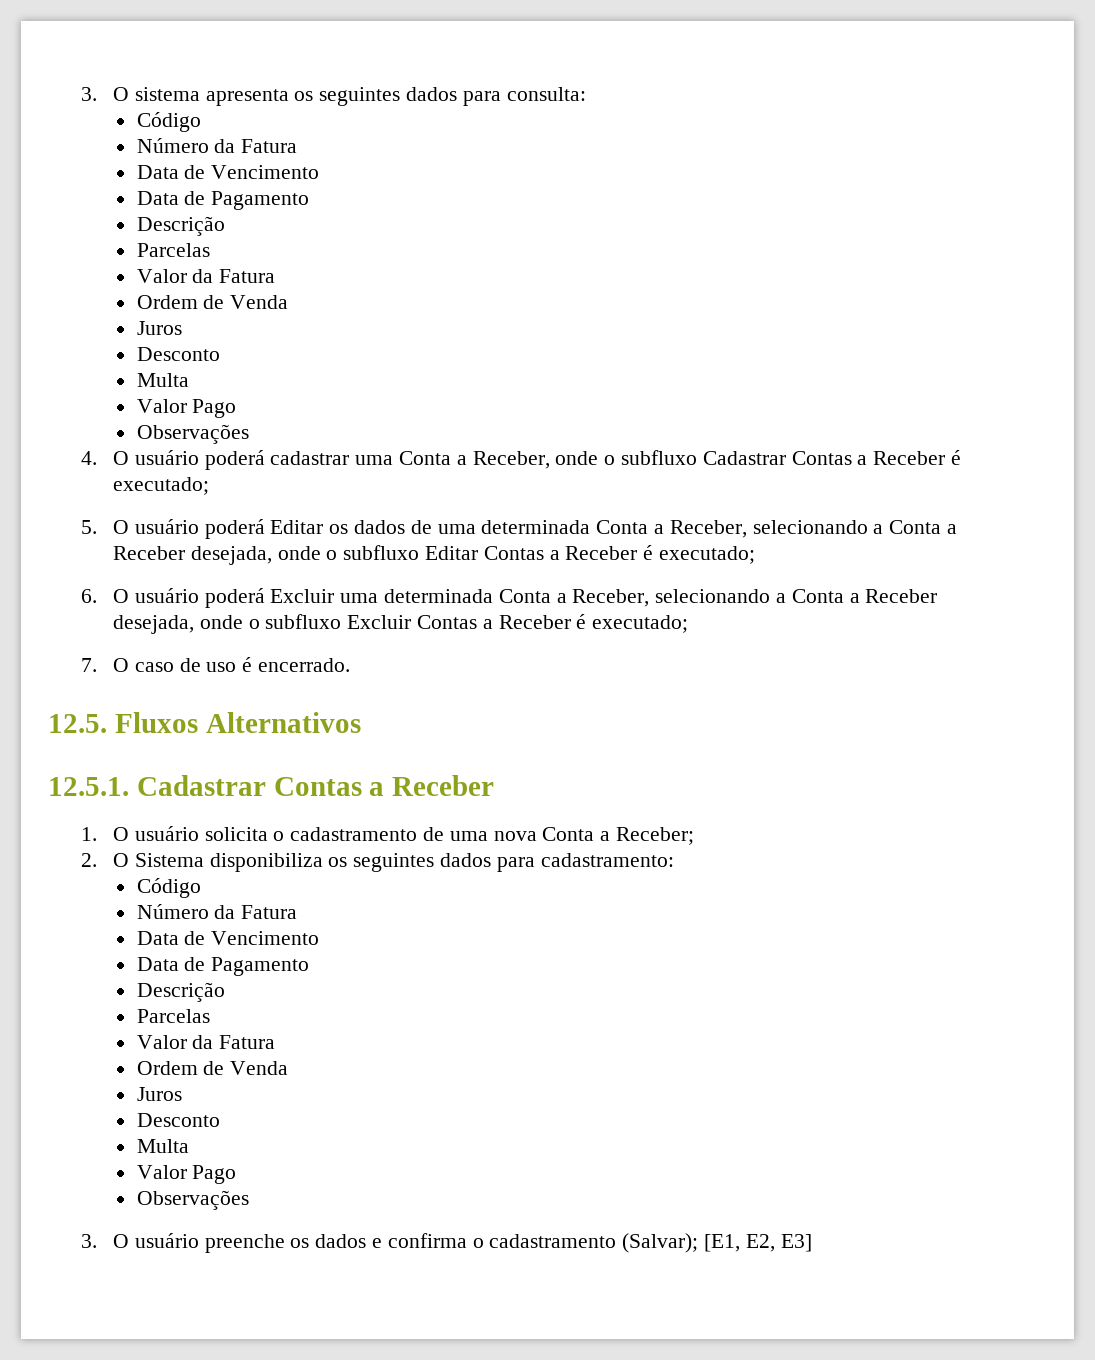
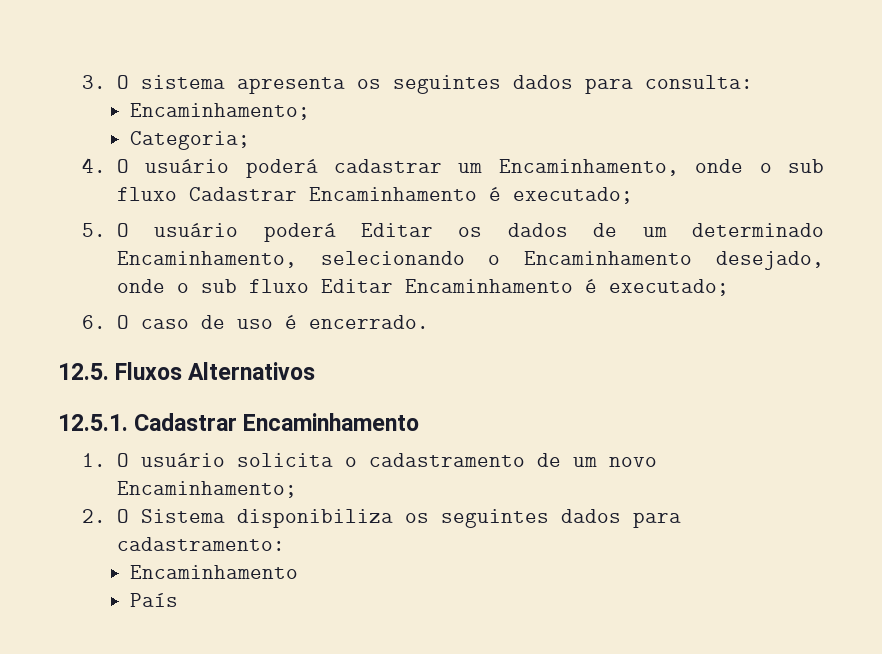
  3. O sistema apresenta os seguintes dados para consulta:
- Código
- Número da Fatura
- Data de Vencimento
- Data de Pagamento
- Descrição
- Parcelas
- Valor da Fatura
- Ordem de Venda
- Juros
- Desconto
- Multa
- Valor Pago
- Observações
+ Encaminhamento;
+ Categoria;
- 4. O usuário poderá cadastrar uma Conta a Receber, onde o subfluxo Cadastrar Contas a Receber é executado;
+ 4. O usuário poderá cadastrar um Encaminhamento, onde o sub fluxo Cadastrar Encaminhamento é executado;
- 5. O usuário poderá Editar os dados de uma determinada Conta a Receber, selecionando a Conta a Receber desejada, onde o subfluxo Editar Contas a Receber é executado;
- 6. O usuário poderá Excluir uma determinada Conta a Receber, selecionando a Conta a Receber desejada, onde o subfluxo Excluir Contas a Receber é executado;
- 7. O caso de uso é encerrado.
+ 5. O usuário poderá Editar os dados de um determinado Encaminhamento, selecionando o Encaminhamento desejado, onde o sub fluxo Editar Encaminhamento é executado;
+ 6. O caso de uso é encerrado.
- 12.5.1. Cadastrar Contas a Receber
+ 12.5.1. Cadastrar Encaminhamento
- 1. O usuário solicita o cadastramento de uma nova Conta a Receber;
+ 1. O usuário solicita o cadastramento de um novo Encaminhamento;
  2. O Sistema disponibiliza os seguintes dados para cadastramento:
- Código
- Número da Fatura
- Data de Vencimento
- Data de Pagamento
- Descrição
- Parcelas
- Valor da Fatura
- Ordem de Venda
- Juros
- Desconto
- Multa
- Valor Pago
- Observações
- 3. O usuário preenche os dados e confirma o cadastramento (Salvar); [E1, E2, E3]
+ Encaminhamento
+ País

